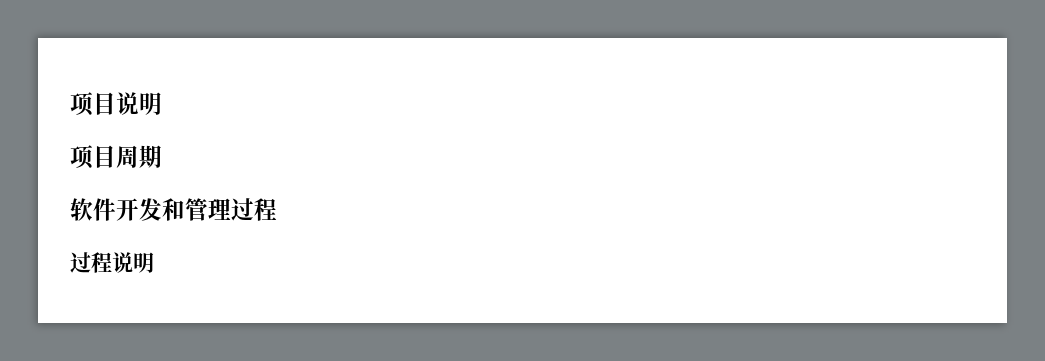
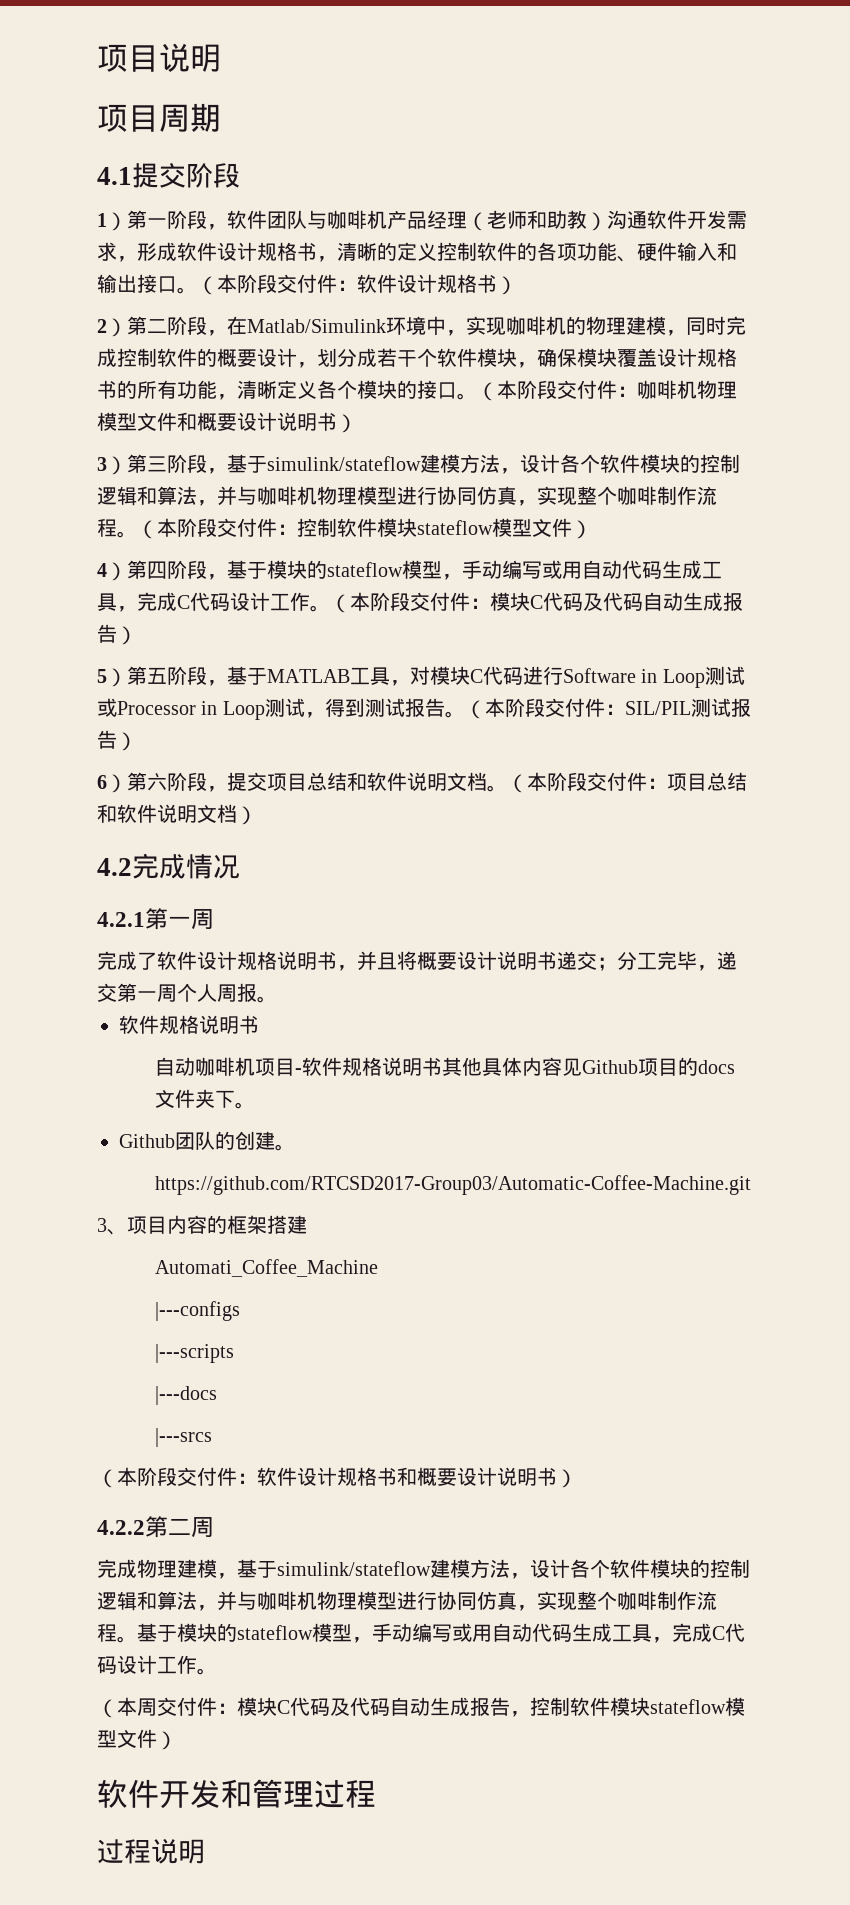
+ 4.1提交阶段
+ 1）第一阶段，软件团队与咖啡机产品经理（老师和助教）沟通软件开发需求，形成软件设计规格书，清晰的定义控制软件的各项功能、硬件输入和输出接口。（本阶段交付件：软件设计规格书）
+ 2）第二阶段，在Matlab/Simulink环境中，实现咖啡机的物理建模，同时完成控制软件的概要设计，划分成若干个软件模块，确保模块覆盖设计规格书的所有功能，清晰定义各个模块的接口。（本阶段交付件：咖啡机物理模型文件和概要设计说明书）
+ 3）第三阶段，基于simulink/stateflow建模方法，设计各个软件模块的控制逻辑和算法，并与咖啡机物理模型进行协同仿真，实现整个咖啡制作流程。（本阶段交付件：控制软件模块stateflow模型文件）
+ 4）第四阶段，基于模块的stateflow模型，手动编写或用自动代码生成工具，完成C代码设计工作。（本阶段交付件：模块C代码及代码自动生成报告）
+ 5）第五阶段，基于MATLAB工具，对模块C代码进行Software in Loop测试或Processor in Loop测试，得到测试报告。（本阶段交付件：SIL/PIL测试报告）
+ 6）第六阶段，提交项目总结和软件说明文档。（本阶段交付件：项目总结和软件说明文档）
+ 4.2完成情况
+ 4.2.1第一周
+ 完成了软件设计规格说明书，并且将概要设计说明书递交；分工完毕，递交第一周个人周报。
+ 软件规格说明书
+ 自动咖啡机项目-软件规格说明书其他具体内容见Github项目的docs文件夹下。
+ Github团队的创建。
+ https://github.com/RTCSD2017-Group03/Automatic-Coffee-Machine.git
+ 3、项目内容的框架搭建
+ Automati_Coffee_Machine
+ |---configs
+ |---scripts
+ |---docs
+ |---srcs
+ （本阶段交付件：软件设计规格书和概要设计说明书）
+ 4.2.2第二周
+ 完成物理建模，基于simulink/stateflow建模方法，设计各个软件模块的控制逻辑和算法，并与咖啡机物理模型进行协同仿真，实现整个咖啡制作流程。基于模块的stateflow模型，手动编写或用自动代码生成工具，完成C代码设计工作。
+ （本周交付件：模块C代码及代码自动生成报告，控制软件模块stateflow模型文件）

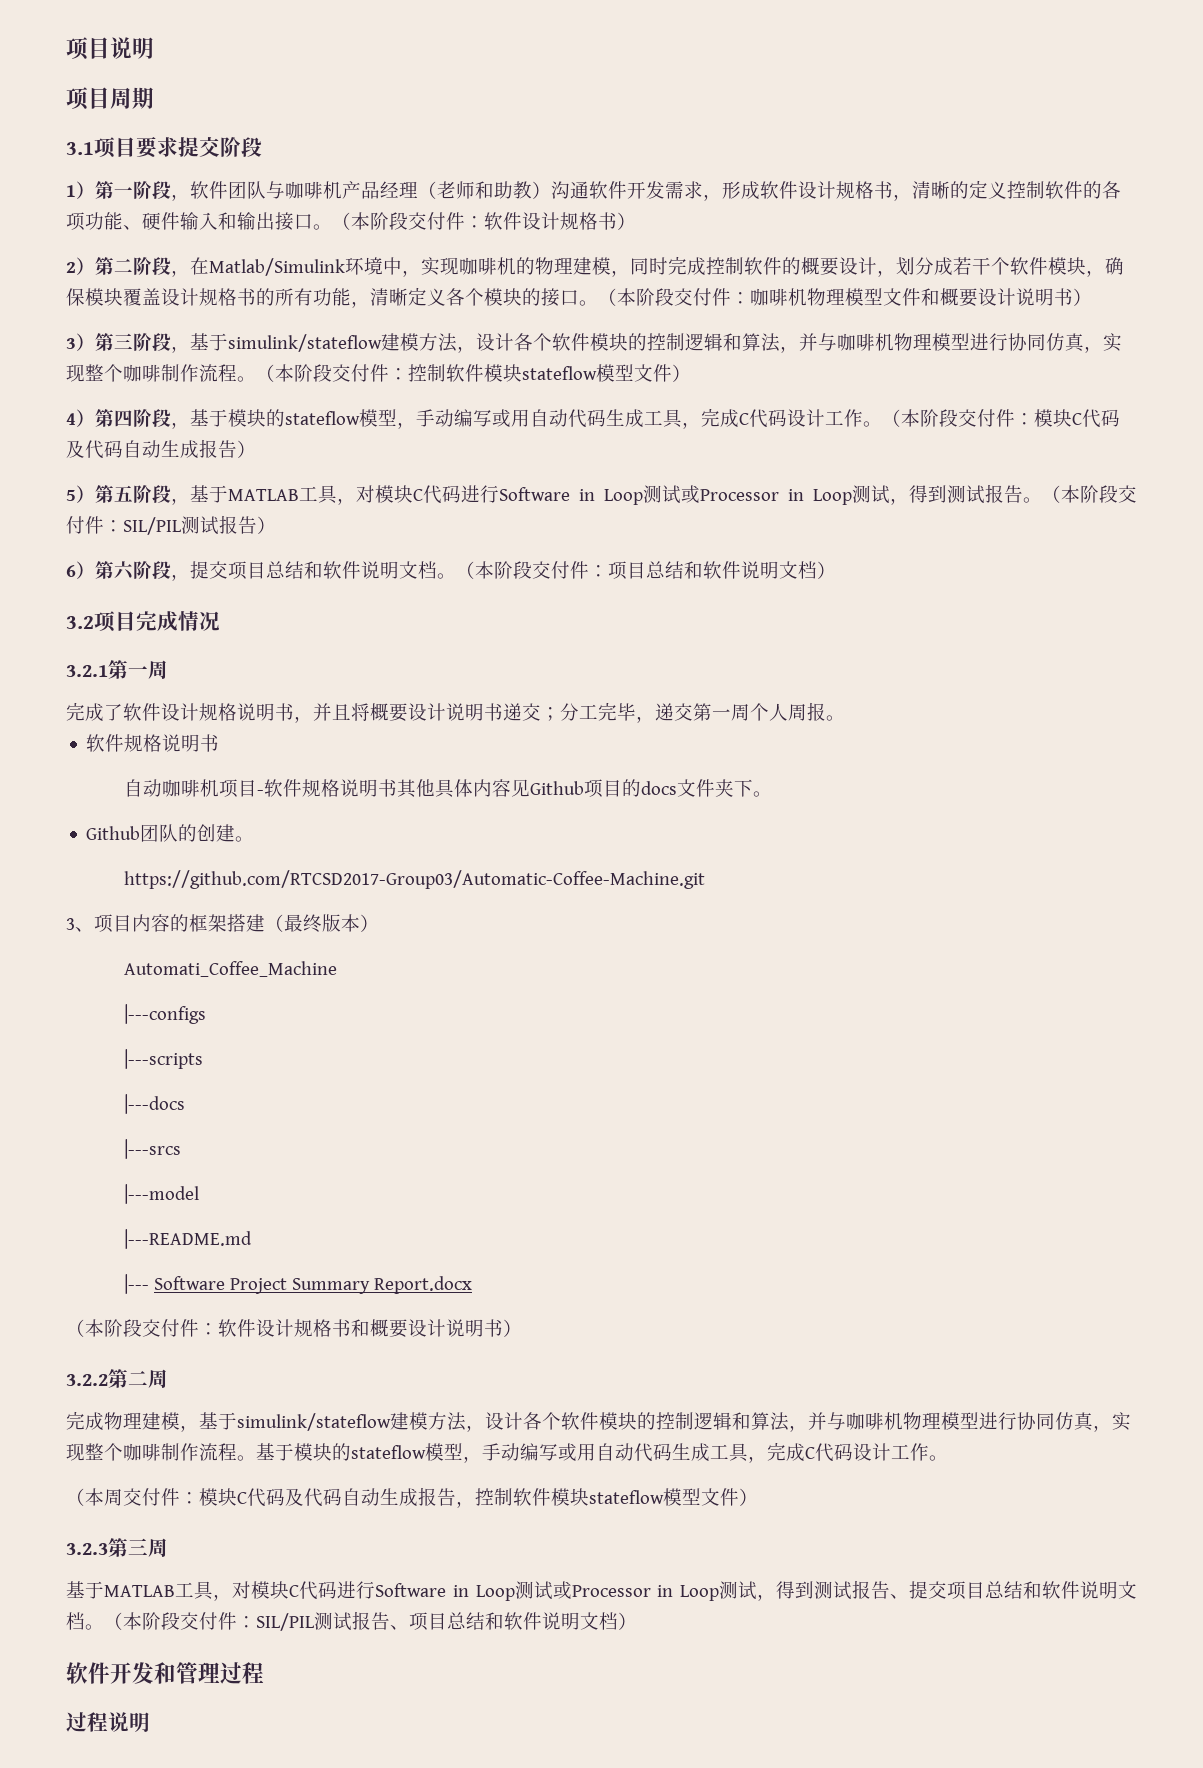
- 4.1提交阶段
+ 3.1项目要求提交阶段
- 4.2完成情况
+ 3.2项目完成情况
- 4.2.1第一周
+ 3.2.1第一周
- 3、项目内容的框架搭建
+ 3、项目内容的框架搭建（最终版本）
+ |---model
+ |---README.md
+ |--- Software Project Summary Report.docx
- 4.2.2第二周
+ 3.2.2第二周
+ 3.2.3第三周
+ 基于MATLAB工具，对模块C代码进行Software in Loop测试或Processor in Loop测试，得到测试报告、提交项目总结和软件说明文档。（本阶段交付件：SIL/PIL测试报告、项目总结和软件说明文档）

